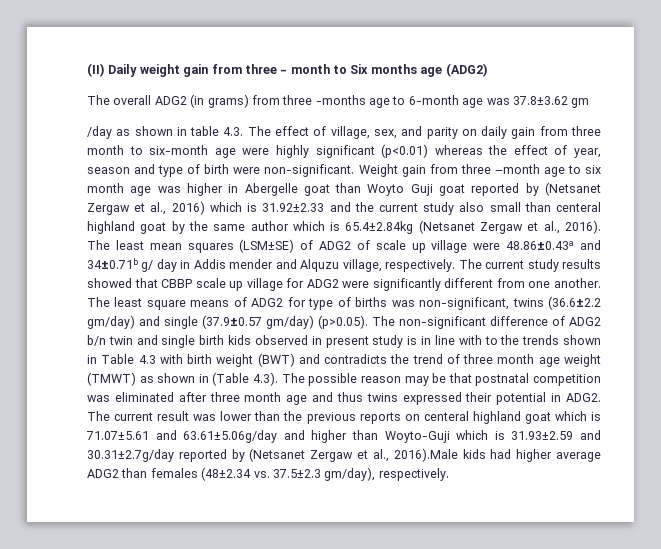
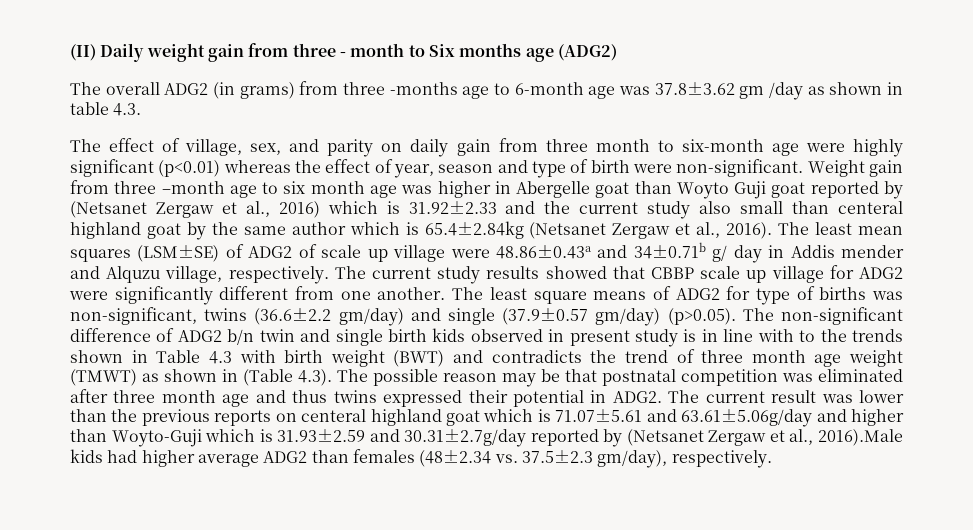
- The overall ADG2 (in grams) from three -months age to 6-month age was 37.8±3.62 gm
- /day as shown in table 4.3. The effect of village, sex, and parity on daily gain from three month to six-month age were highly significant (p<0.01) whereas the effect of year, season and type of birth were non-significant.
+ The overall ADG2 (in grams) from three -months age to 6-month age was 37.8±3.62 gm /day as shown in table 4.3.
+ The effect of village, sex, and parity on daily gain from three month to six-month age were highly significant (p<0.01) whereas the effect of year, season and type of birth were non-significant.

